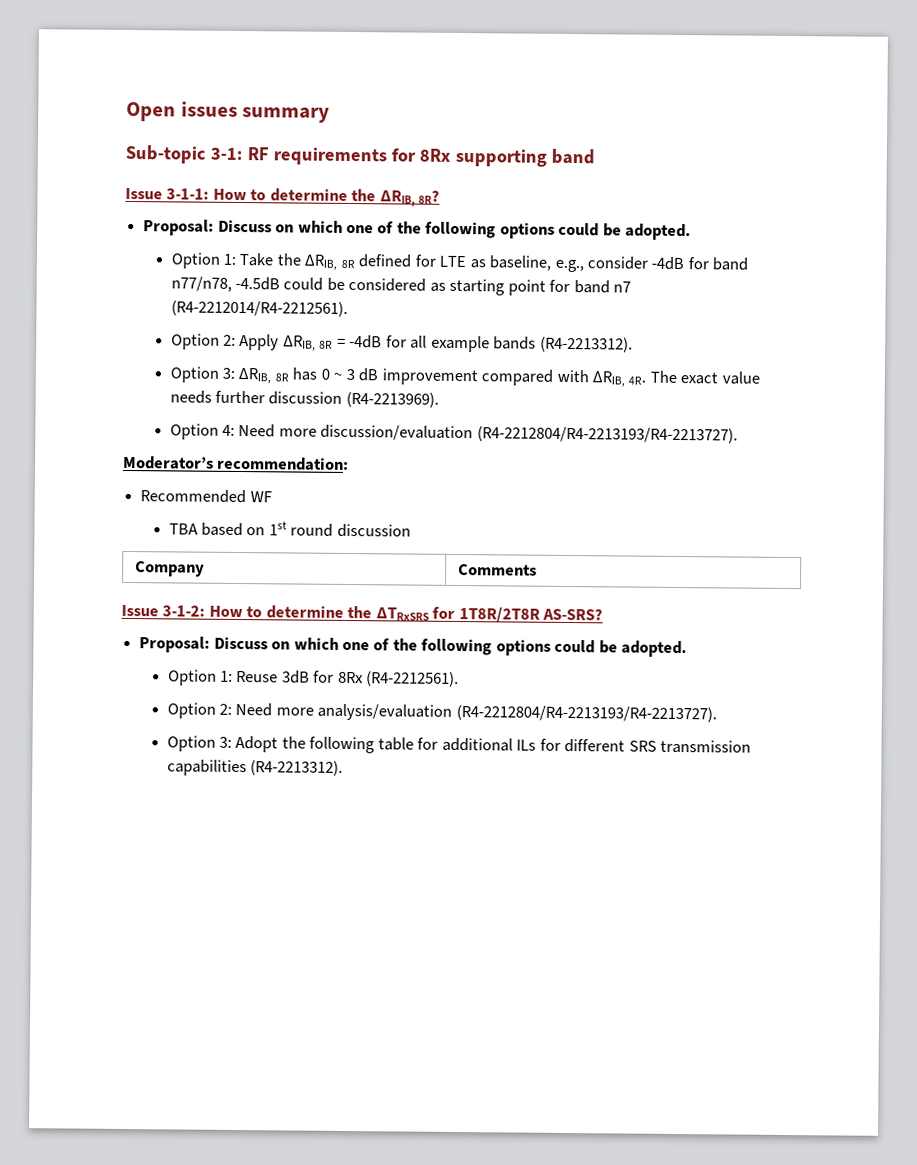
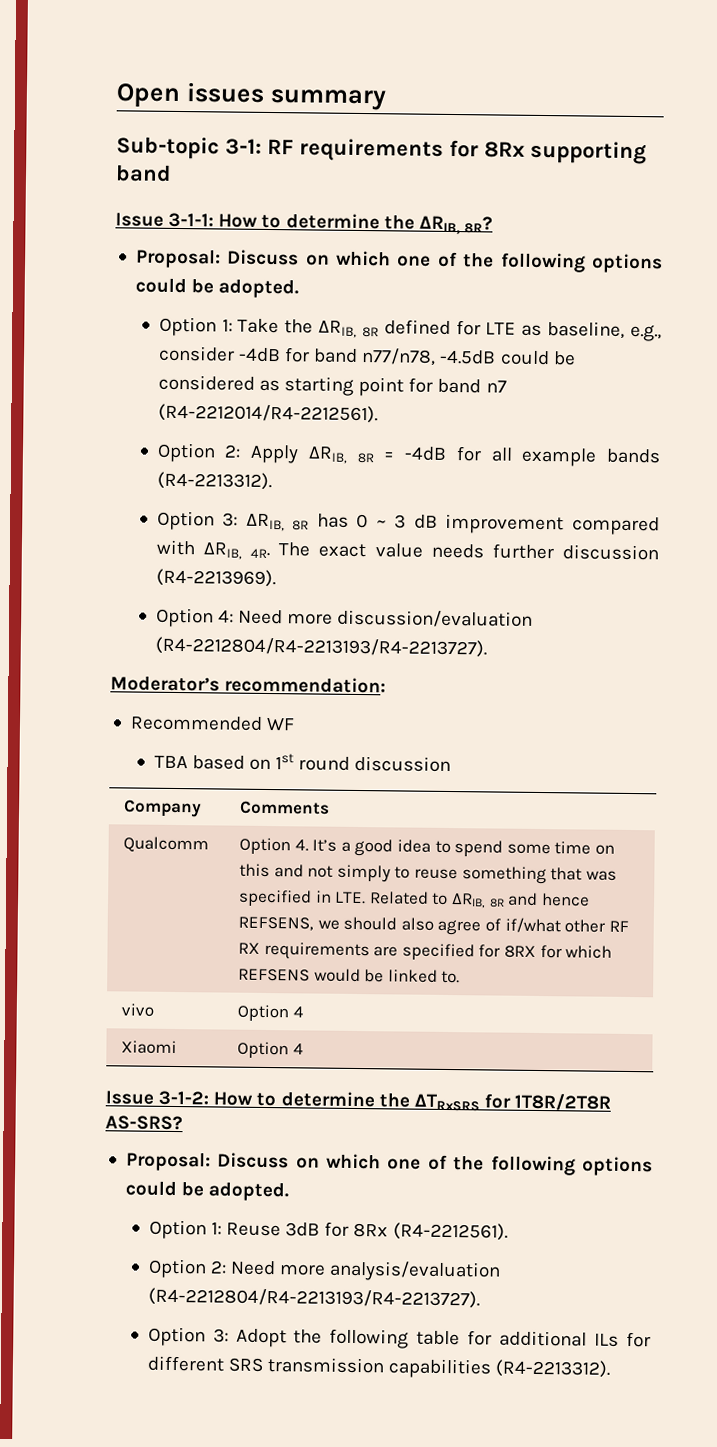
+ Qualcomm | Option 4. It’s a good idea to spend some time on this and not simply to reuse something that was specified in LTE. Related to ΔRIB, 8R and hence REFSENS, we should also agree of if/what other RF RX requirements are specified for 8RX for which REFSENS would be linked to.
+ vivo | Option 4
+ Xiaomi | Option 4

